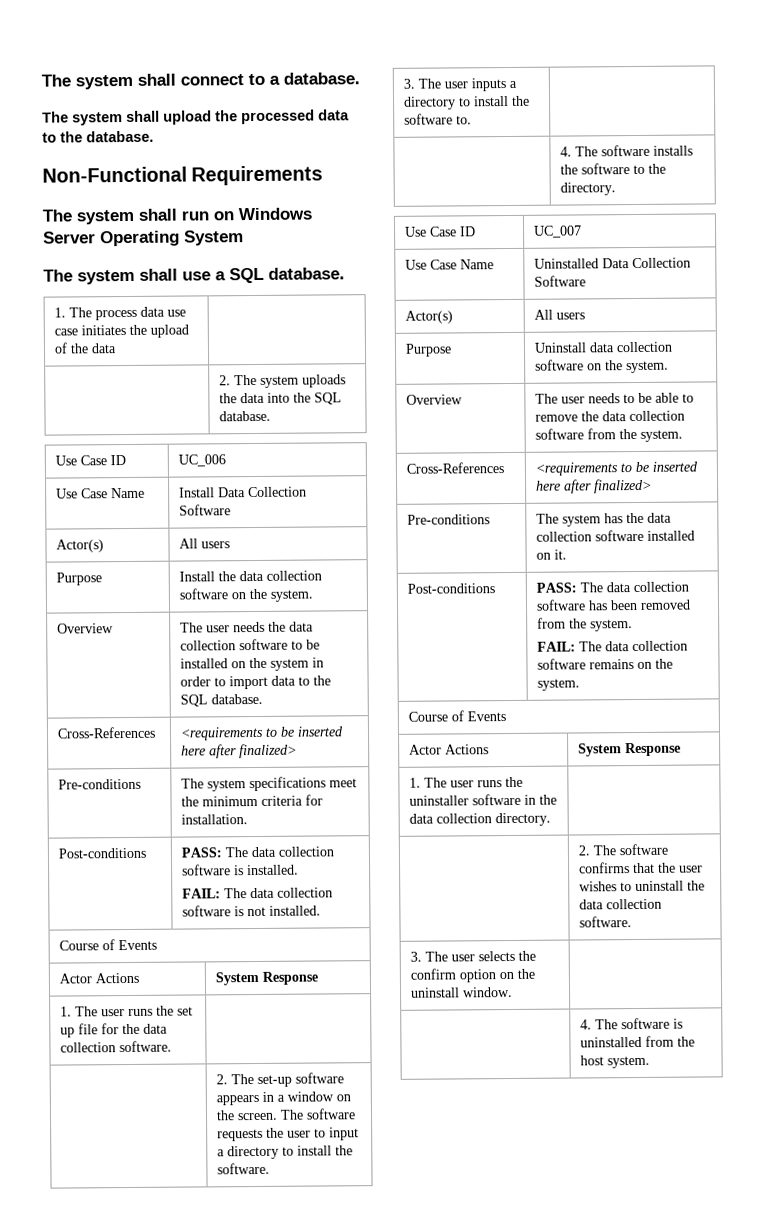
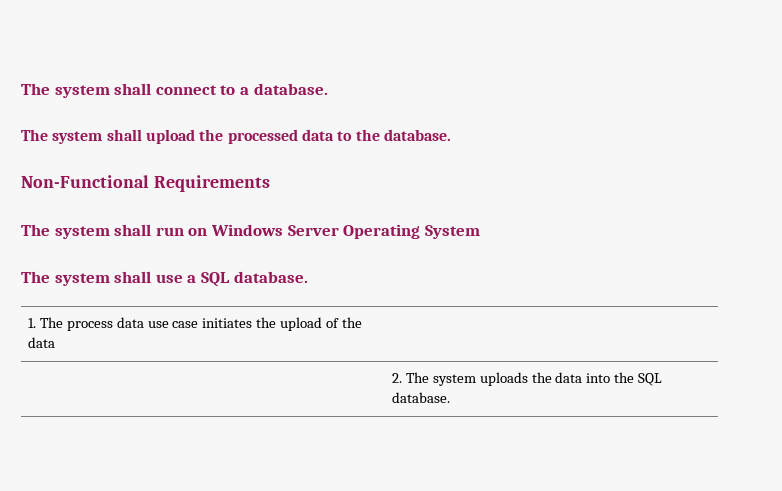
- Use Case ID | UC_006
- Use Case Name | Install Data Collection Software
- Actor(s) | All users
- Purpose | Install the data collection software on the system.
- Overview | The user needs the data collection software to be installed on the system in order to import data to the SQL database.
- Cross-References | <requirements to be inserted here after finalized>
- Pre-conditions | The system specifications meet the minimum criteria for installation.
- Post-conditions | PASS: The data collection software is installed.
- FAIL: The data collection software is not installed.
- Course of Events
- Actor Actions | System Response
- 1. The user runs the set up file for the data collection software. |
- | 2. The set-up software appears in a window on the screen. The software requests the user to input a directory to install the software.
- 3. The user inputs a directory to install the software to. |
- | 4. The software installs the software to the directory.
- Use Case ID | UC_007
- Use Case Name | Uninstalled Data Collection Software
- Actor(s) | All users
- Purpose | Uninstall data collection software on the system.
- Overview | The user needs to be able to remove the data collection software from the system.
- Cross-References | <requirements to be inserted here after finalized>
- Pre-conditions | The system has the data collection software installed on it.
- Post-conditions | PASS: The data collection software has been removed from the system.
- FAIL: The data collection software remains on the system.
- Course of Events
- Actor Actions | System Response
- 1. The user runs the uninstaller software in the data collection directory. |
- | 2. The software confirms that the user wishes to uninstall the data collection software.
- 3. The user selects the confirm option on the uninstall window. |
- | 4. The software is uninstalled from the host system.

